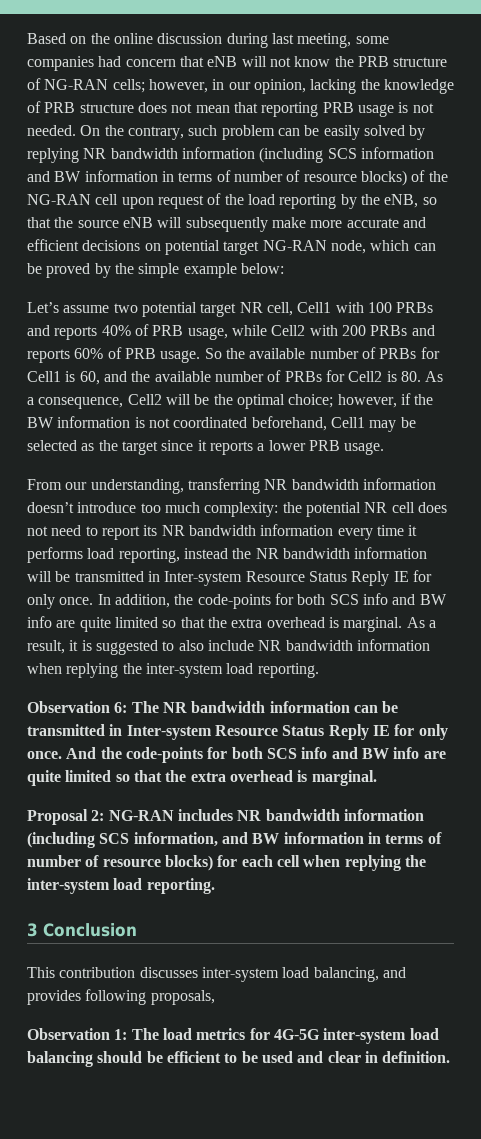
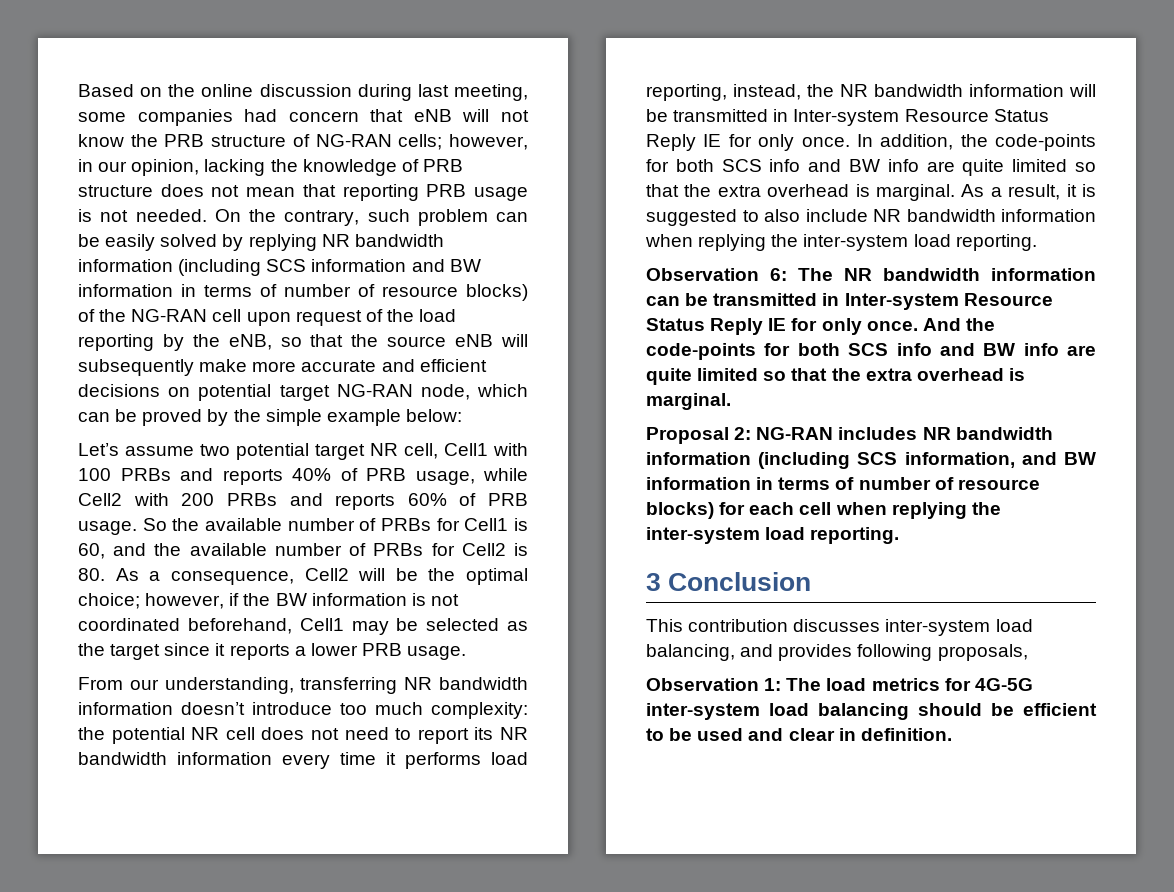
- From our understanding, transferring NR bandwidth information doesn’t introduce too much complexity: the potential NR cell does not need to report its NR bandwidth information every time it performs load reporting, instead the NR bandwidth information will be transmitted in Inter-system Resource Status Reply IE for only once.
+ From our understanding, transferring NR bandwidth information doesn’t introduce too much complexity: the potential NR cell does not need to report its NR bandwidth information every time it performs load reporting, instead, the NR bandwidth information will be transmitted in Inter-system Resource Status Reply IE for only once.

